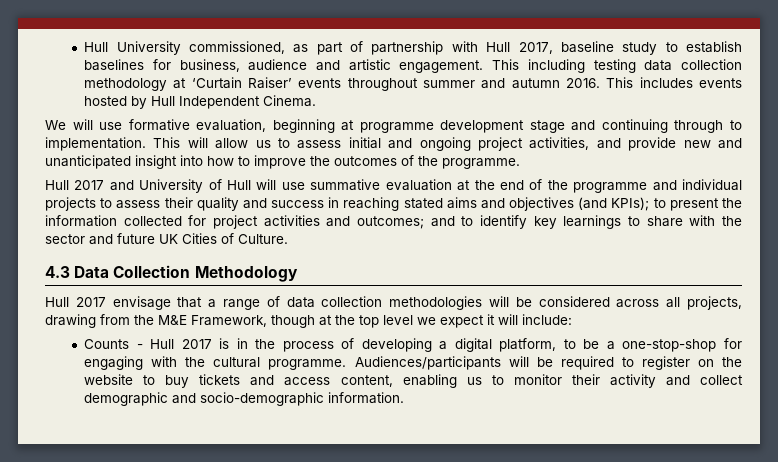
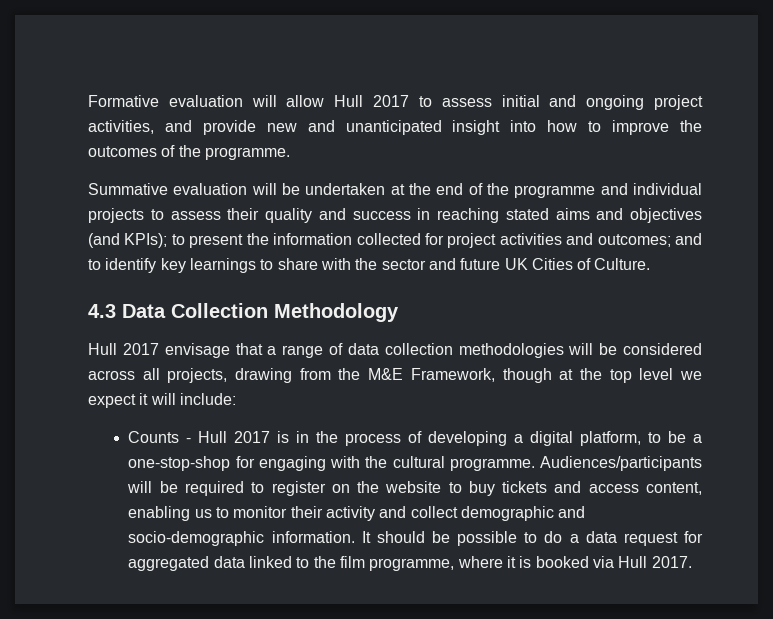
- Hull University commissioned, as part of partnership with Hull 2017, baseline study to establish baselines for business, audience and artistic engagement. This including testing data collection methodology at ‘Curtain Raiser’ events throughout summer and autumn 2016. This includes events hosted by Hull Independent Cinema.
- We will use formative evaluation, beginning at programme development stage and continuing through to implementation. This will allow us to assess initial and ongoing project activities, and provide new and unanticipated insight into how to improve the outcomes of the programme.
+ Formative evaluation will allow Hull 2017 to assess initial and ongoing project activities, and provide new and unanticipated insight into how to improve the outcomes of the programme.
- Hull 2017 and University of Hull will use summative evaluation at the end of the programme and individual projects to assess their quality and success in reaching stated aims and objectives (and KPIs); to present the information collected for project activities and outcomes; and to identify key learnings to share with the sector and future UK Cities of Culture.
+ Summative evaluation will be undertaken at the end of the programme and individual projects to assess their quality and success in reaching stated aims and objectives (and KPIs); to present the information collected for project activities and outcomes; and to identify key learnings to share with the sector and future UK Cities of Culture.
+ It should be possible to do a data request for aggregated data linked to the film programme, where it is booked via Hull 2017.

